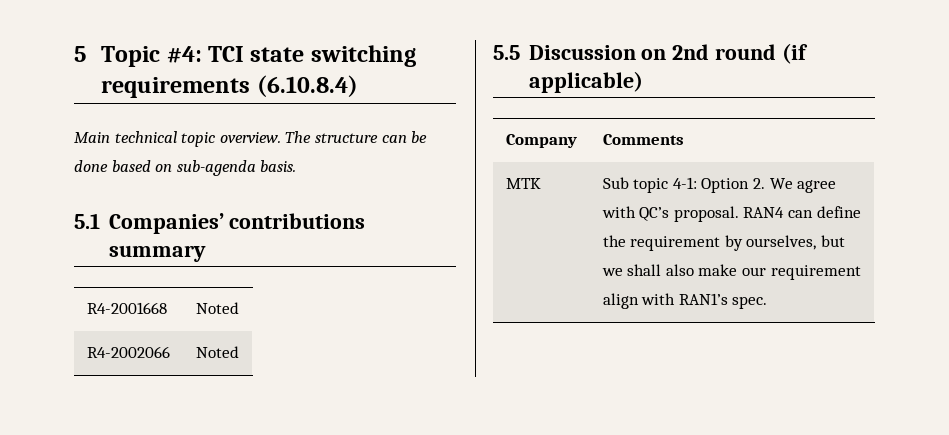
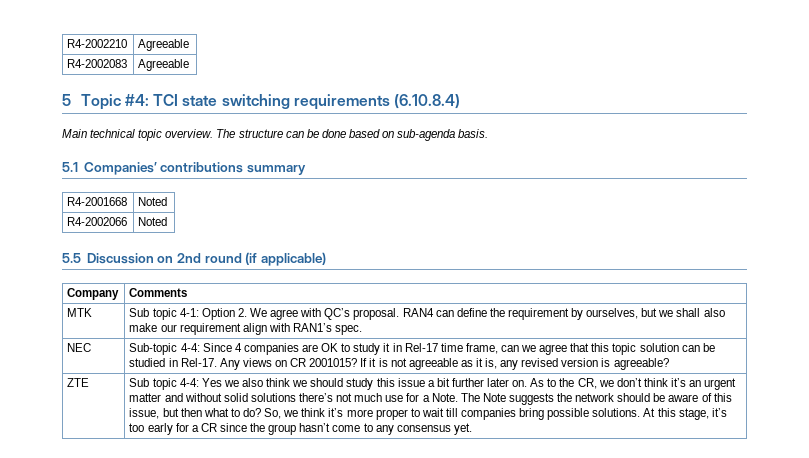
+ R4-2002210 | Agreeable
+ R4-2002083 | Agreeable
+ NEC | Sub-topic 4-4: Since 4 companies are OK to study it in Rel-17 time frame, can we agree that this topic solution can be studied in Rel-17. Any views on CR 2001015? If it is not agreeable as it is, any revised version is agreeable?
+ ZTE | Sub topic 4-4: Yes we also think we should study this issue a bit further later on. As to the CR, we don’t think it’s an urgent matter and without solid solutions there’s not much use for a Note. The Note suggests the network should be aware of this issue, but then what to do? So, we think it’s more proper to wait till companies bring possible solutions. At this stage, it’s too early for a CR since the group hasn’t come to any consensus yet.

